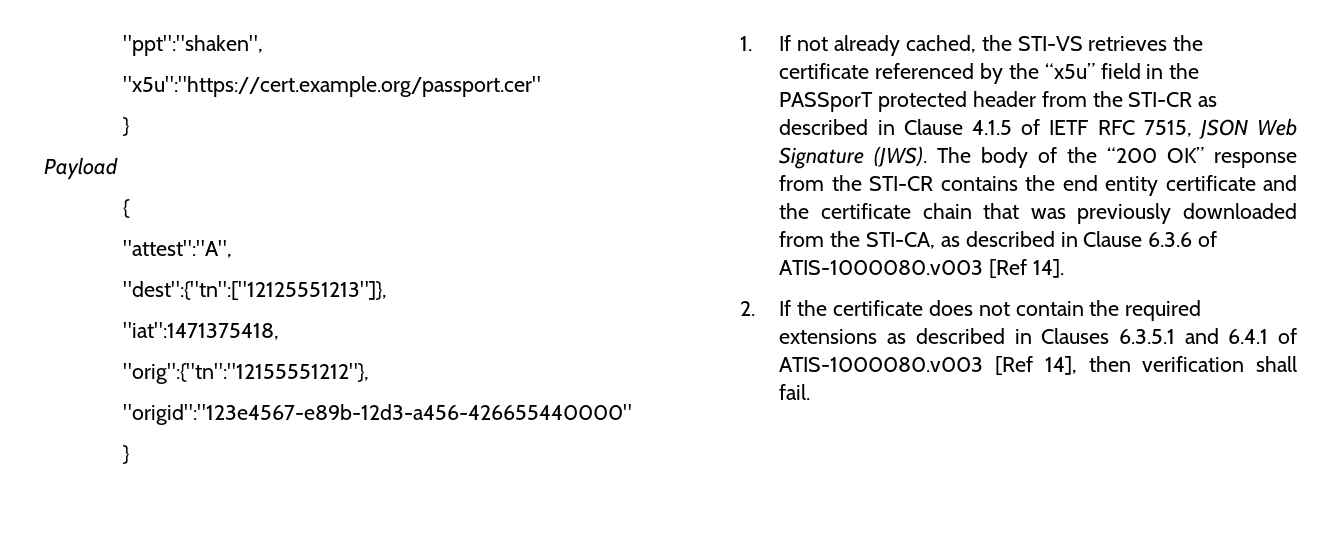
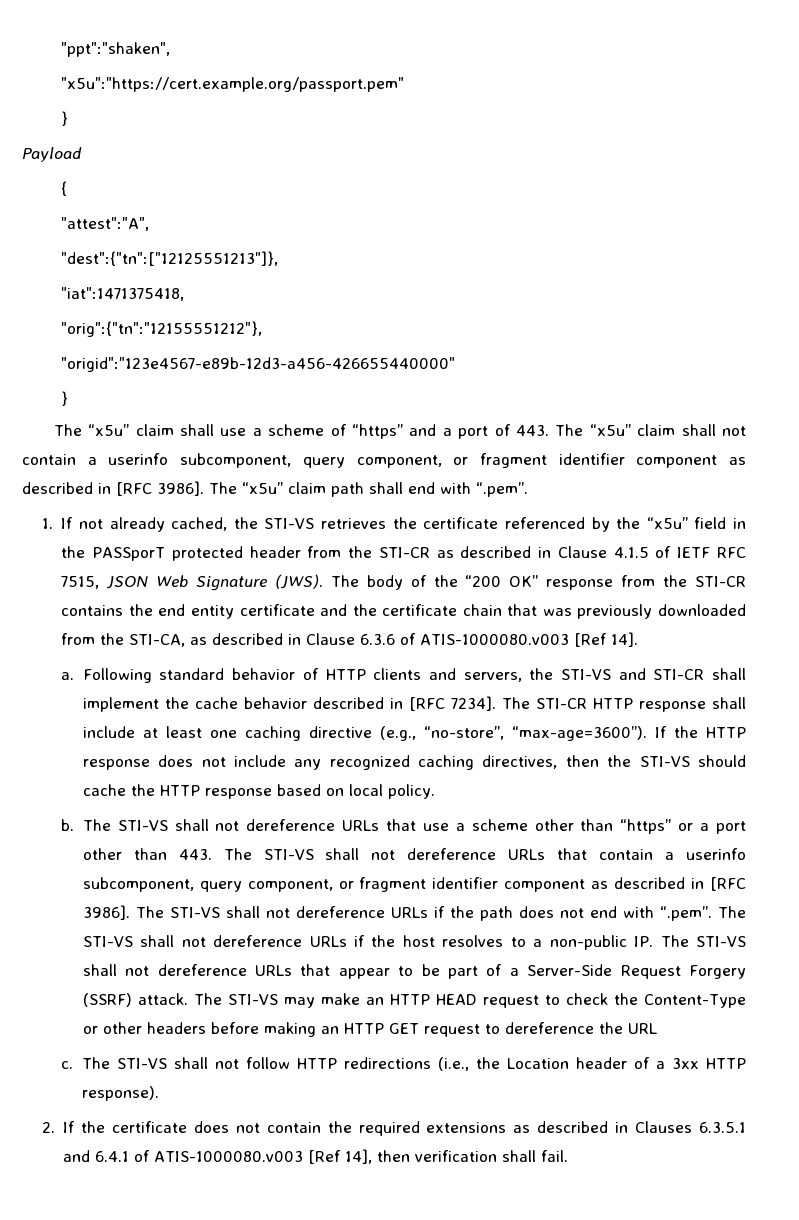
- "x5u":"https://cert.example.org/passport.cer"
+ "x5u":"https://cert.example.org/passport.pem"
+ The “x5u” claim shall use a scheme of “https” and a port of 443. The “x5u” claim shall not contain a userinfo subcomponent, query component, or fragment identifier component as described in [RFC 3986]. The “x5u” claim path shall end with “.pem”.
+ a. Following standard behavior of HTTP clients and servers, the STI-VS and STI-CR shall implement the cache behavior described in [RFC 7234]. The STI-CR HTTP response shall include at least one caching directive (e.g., “no-store”, “max-age=3600”). If the HTTP response does not include any recognized caching directives, then the STI-VS should cache the HTTP response based on local policy.
+ b. The STI-VS shall not dereference URLs that use a scheme other than “https” or a port other than 443. The STI-VS shall not dereference URLs that contain a userinfo subcomponent, query component, or fragment identifier component as described in [RFC 3986]. The STI-VS shall not dereference URLs if the path does not end with “.pem”. The STI-VS shall not dereference URLs if the host resolves to a non-public IP. The STI-VS shall not dereference URLs that appear to be part of a Server-Side Request Forgery (SSRF) attack. The STI-VS may make an HTTP HEAD request to check the Content-Type or other headers before making an HTTP GET request to dereference the URL
+ c. The STI-VS shall not follow HTTP redirections (i.e., the Location header of a 3xx HTTP response).

